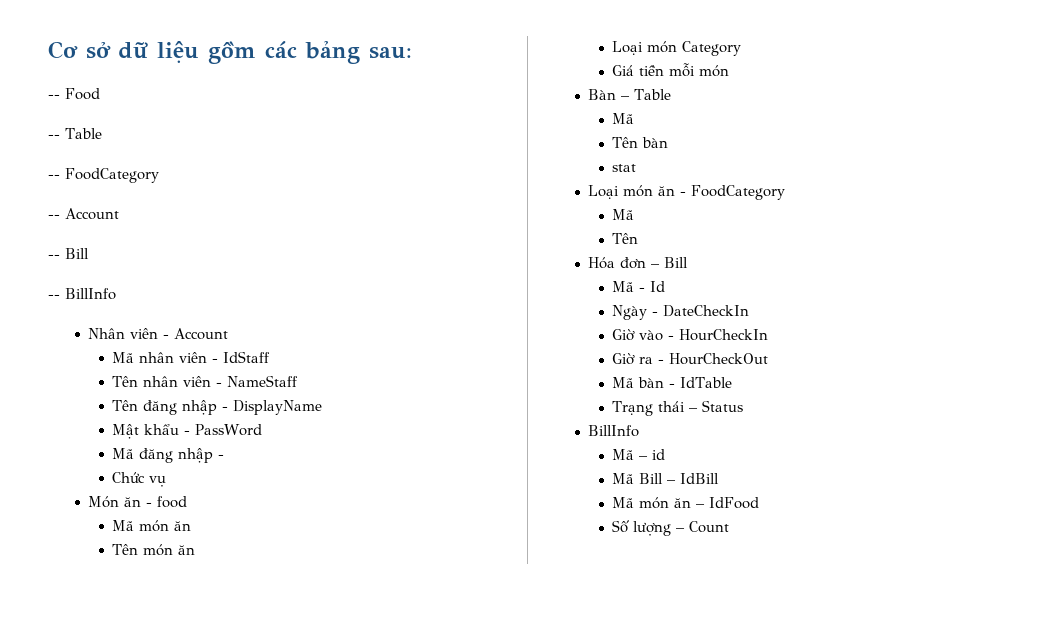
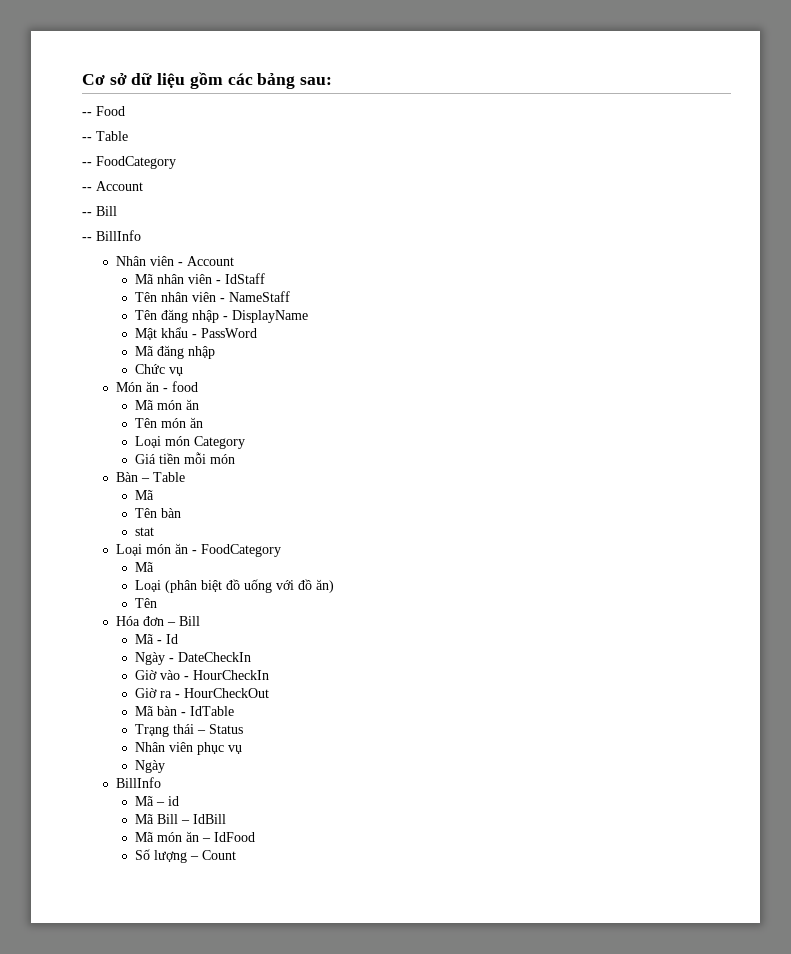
- Mã đăng nhập -
+ Mã đăng nhập
+ Loại (phân biệt đồ uống với đồ ăn)
+ Nhân viên phục vụ
+ Ngày

